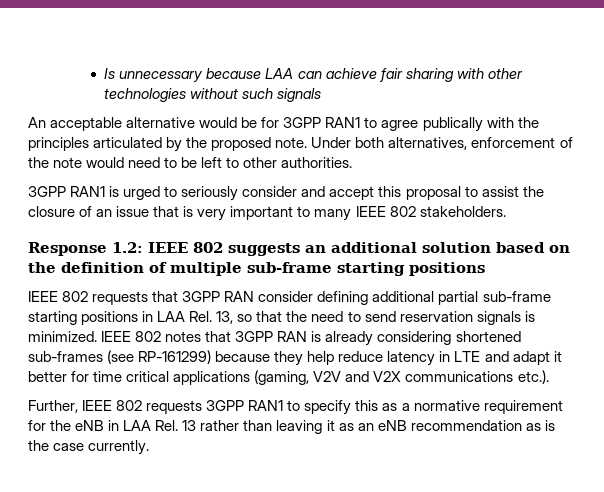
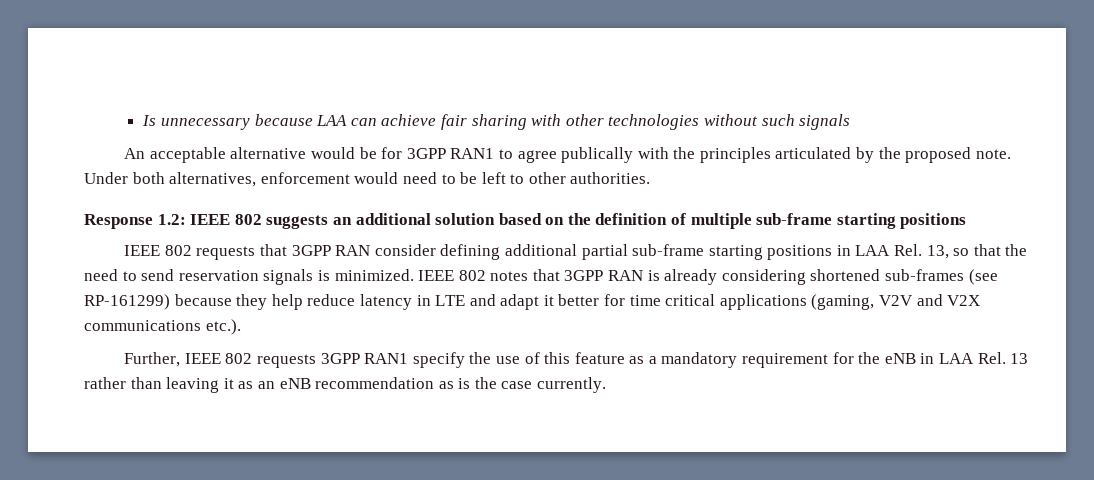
- Under both alternatives, enforcement of the note would need to be left to other authorities.
+ Under both alternatives, enforcement would need to be left to other authorities.
- 3GPP RAN1 is urged to seriously consider and accept this proposal to assist the closure of an issue that is very important to many IEEE 802 stakeholders.
- Further, IEEE 802 requests 3GPP RAN1 to specify this as a normative requirement for the eNB in LAA Rel. 13 rather than leaving it as an eNB recommendation as is the case currently.
+ Further, IEEE 802 requests 3GPP RAN1 specify the use of this feature as a mandatory requirement for the eNB in LAA Rel. 13 rather than leaving it as an eNB recommendation as is the case currently.

